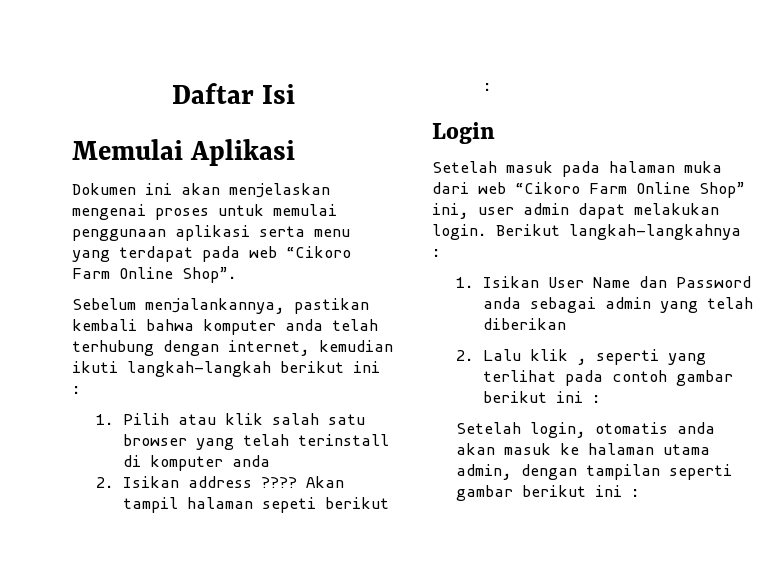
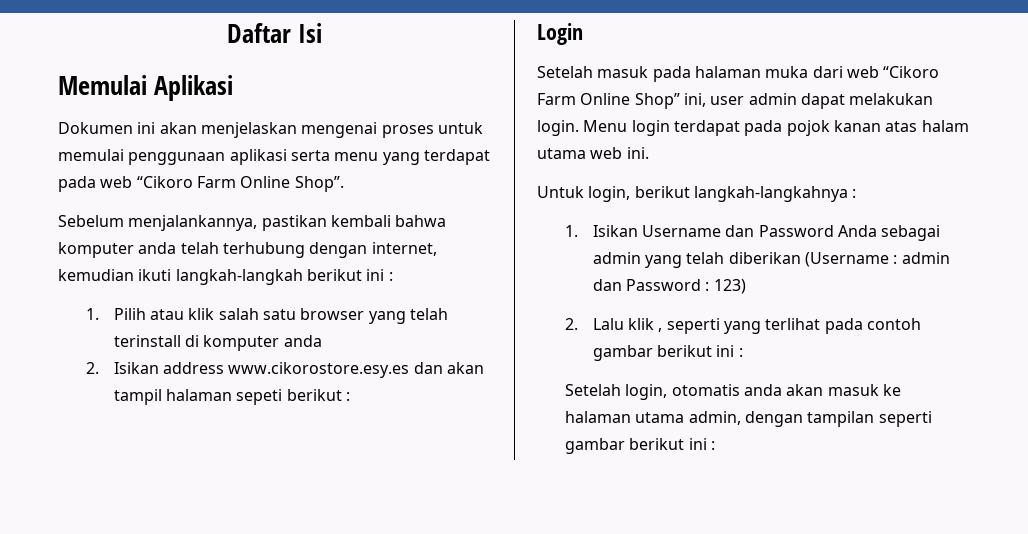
- 2. Isikan address ???? Akan tampil halaman sepeti berikut :
+ 2. Isikan address www.cikorostore.esy.es dan akan tampil halaman sepeti berikut :
- Berikut langkah-langkahnya :
+ Menu login terdapat pada pojok kanan atas halam utama web ini.
+ Untuk login, berikut langkah-langkahnya :
- 1. Isikan User Name dan Password anda sebagai admin yang telah diberikan
+ 1. Isikan Username dan Password Anda sebagai admin yang telah diberikan (Username : admin dan Password : 123)

